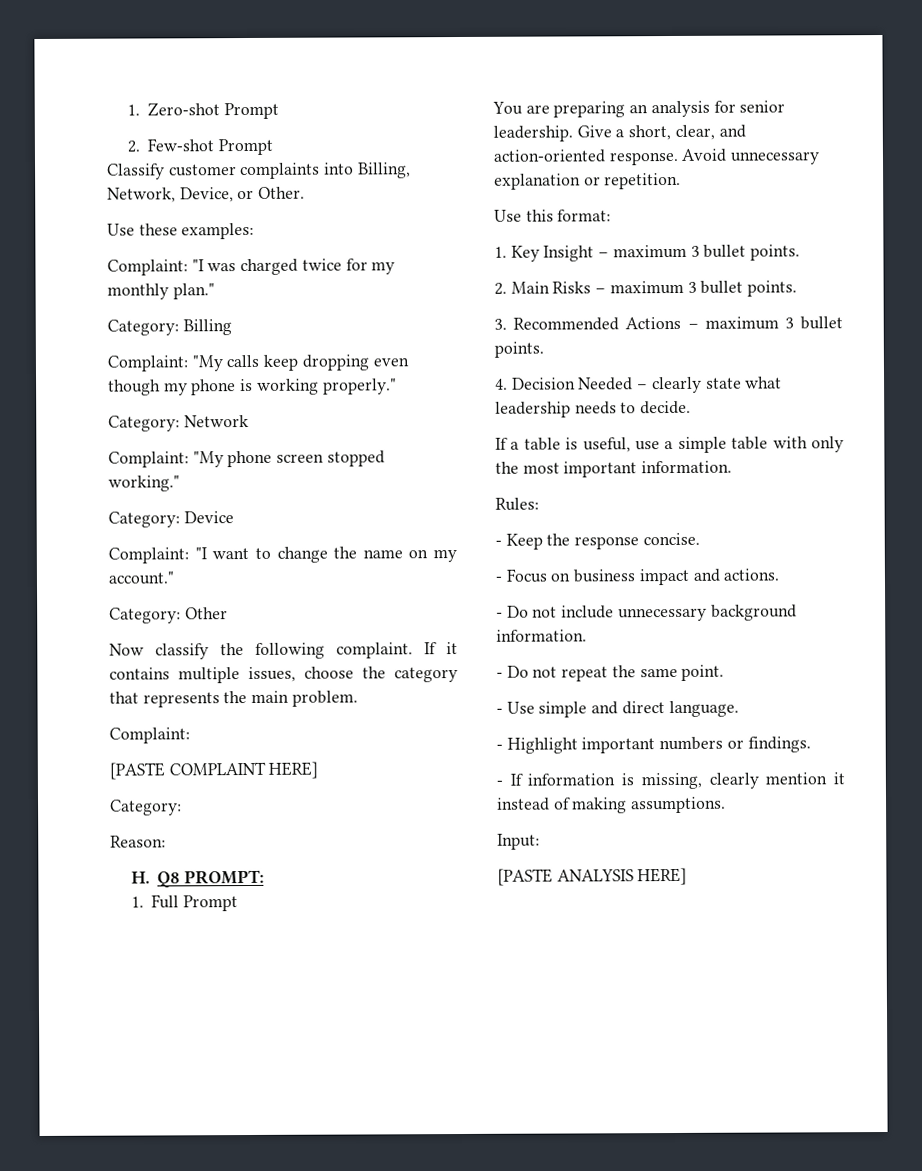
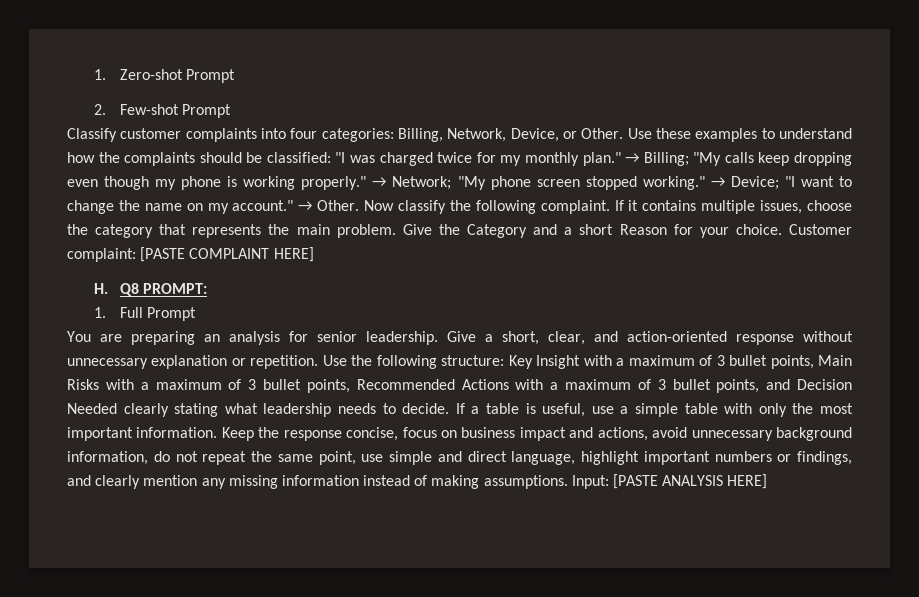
- Classify customer complaints into Billing, Network, Device, or Other.
- Use these examples:
- Complaint: "I was charged twice for my monthly plan."
- Category: Billing
- Complaint: "My calls keep dropping even though my phone is working properly."
- Category: Network
- Complaint: "My phone screen stopped working."
- Category: Device
- Complaint: "I want to change the name on my account."
- Category: Other
- Now classify the following complaint.
+ Classify customer complaints into four categories: Billing, Network, Device, or Other. Use these examples to understand how the complaints should be classified: "I was charged twice for my monthly plan." → Billing; "My calls keep dropping even though my phone is working properly." → Network; "My phone screen stopped working." → Device; "I want to change the name on my account." → Other. Now classify the following complaint.
- If it contains multiple issues, choose the category that represents the main problem.
- Complaint:
- [PASTE COMPLAINT HERE]
- Category:
- Reason:
+ If it contains multiple issues, choose the category that represents the main problem. Give the Category and a short Reason for your choice. Customer complaint: [PASTE COMPLAINT HERE]
- Give a short, clear, and action-oriented response. Avoid unnecessary explanation or repetition.
- Use this format:
- 1. Key Insight – maximum 3 bullet points.
- 2. Main Risks – maximum 3 bullet points.
- 3. Recommended Actions – maximum 3 bullet points.
- 4. Decision Needed – clearly state what leadership needs to decide.
- If a table is useful, use a simple table with only the most important information.
- Rules:
- - Keep the response concise.
- - Focus on business impact and actions.
- - Do not include unnecessary background information.
- - Do not repeat the same point.
- - Use simple and direct language.
- - Highlight important numbers or findings.
- - If information is missing, clearly mention it instead of making assumptions.
- Input:
- [PASTE ANALYSIS HERE]
+ Give a short, clear, and action-oriented response without unnecessary explanation or repetition. Use the following structure: Key Insight with a maximum of 3 bullet points, Main Risks with a maximum of 3 bullet points, Recommended Actions with a maximum of 3 bullet points, and Decision Needed clearly stating what leadership needs to decide. If a table is useful, use a simple table with only the most important information. Keep the response concise, focus on business impact and actions, avoid unnecessary background information, do not repeat the same point, use simple and direct language, highlight important numbers or findings, and clearly mention any missing information instead of making assumptions. Input: [PASTE ANALYSIS HERE]

